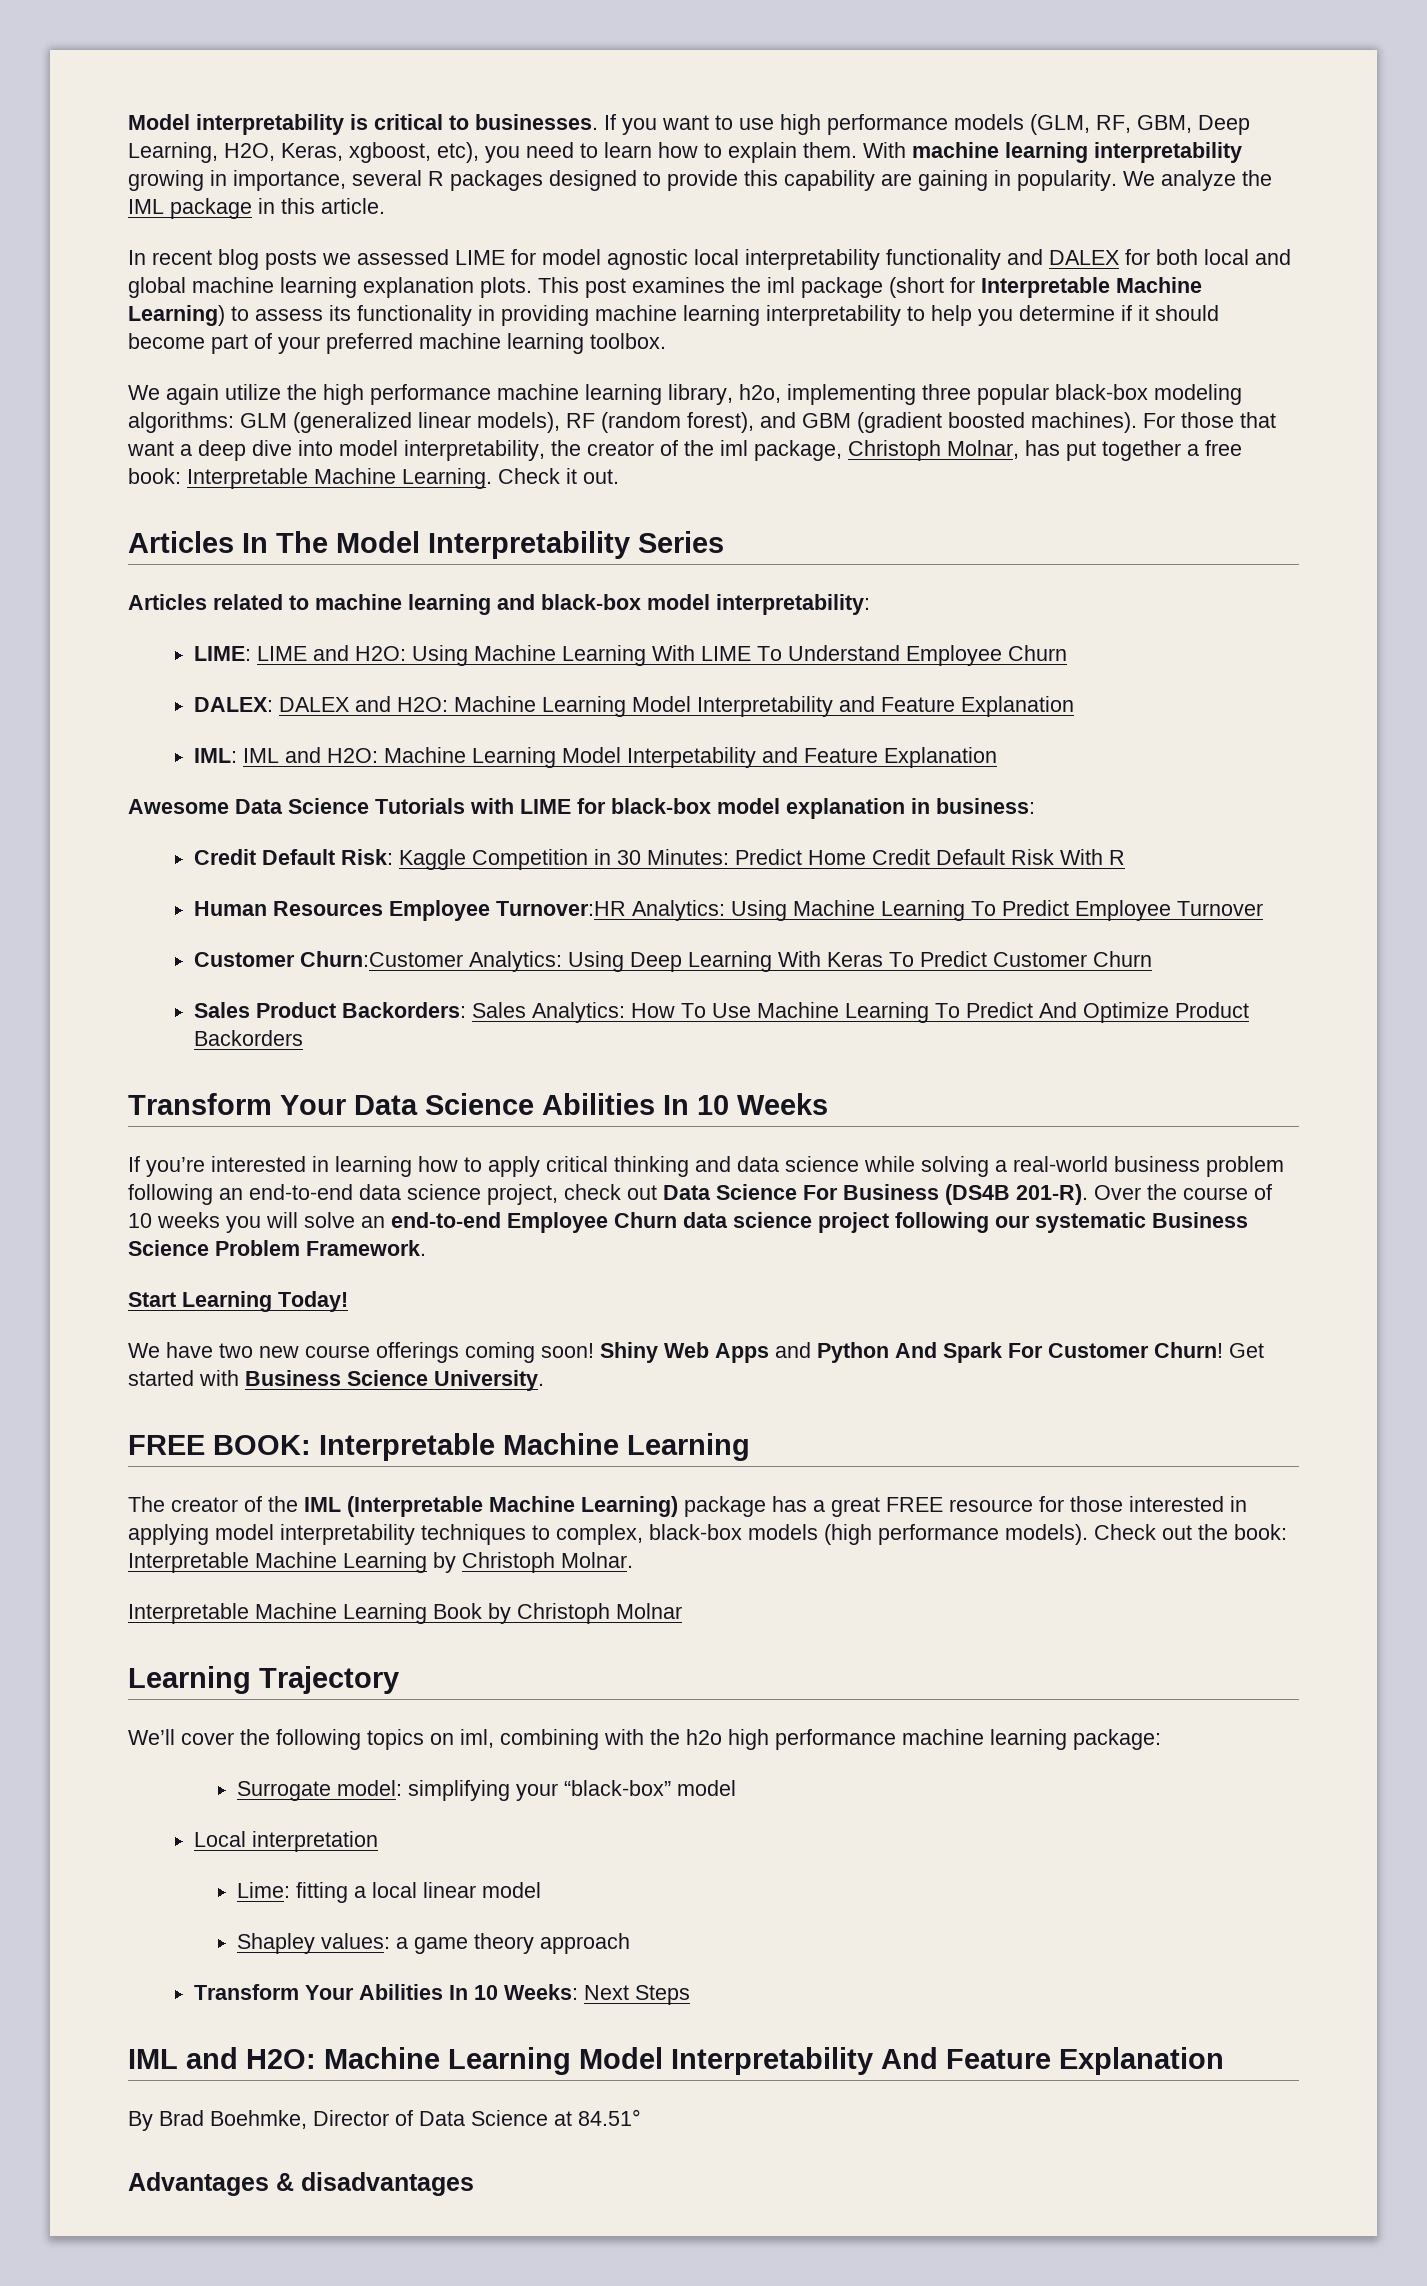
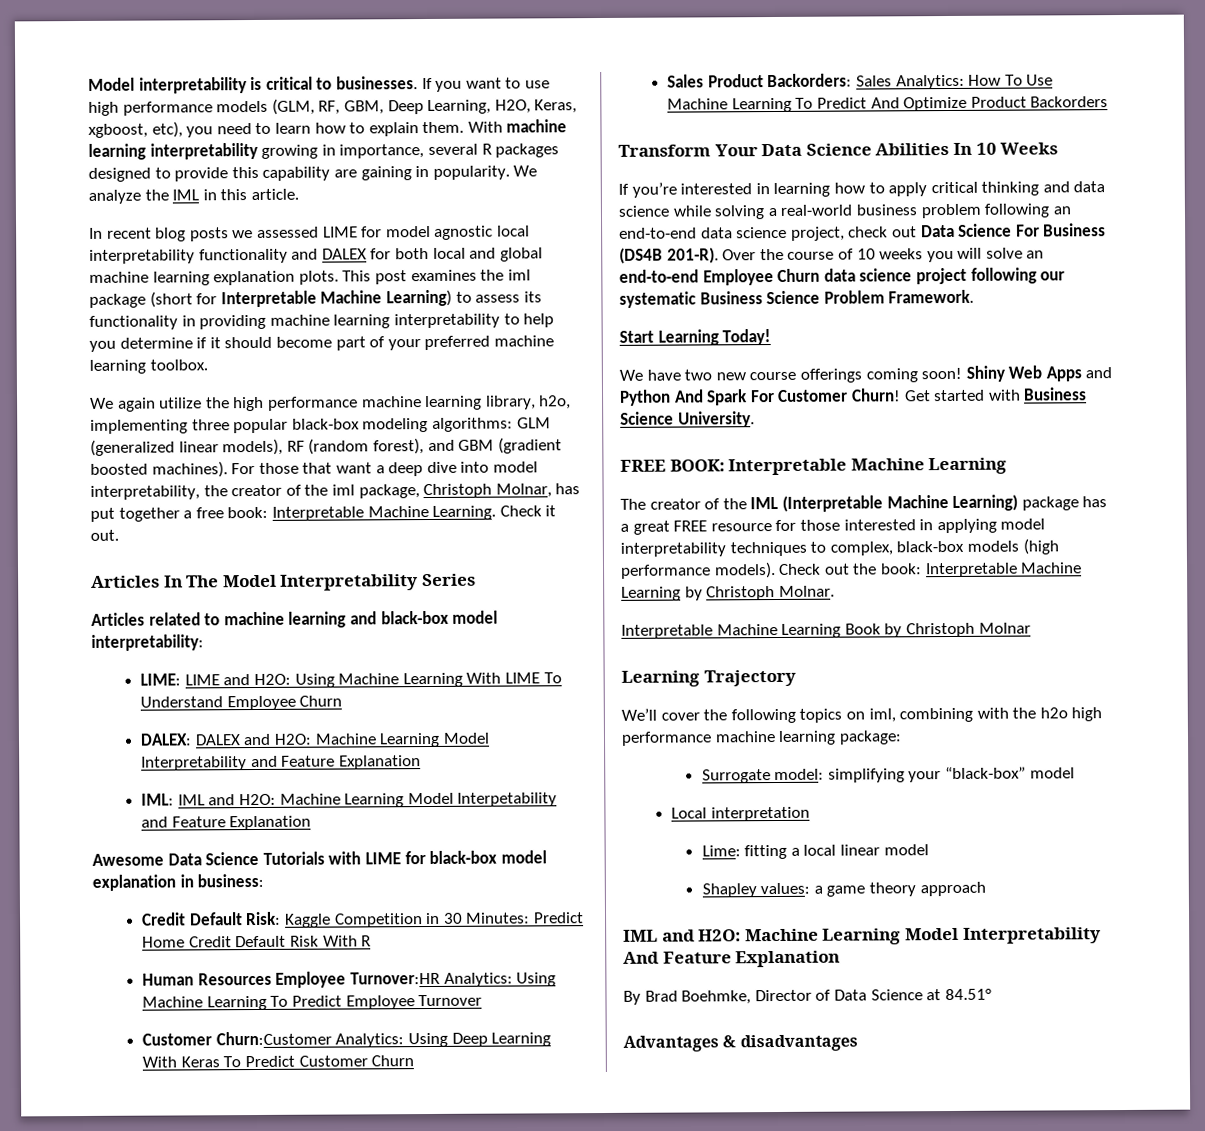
- We analyze the IML package in this article.
+ We analyze the IML in this article.
- Transform Your Abilities In 10 Weeks: Next Steps

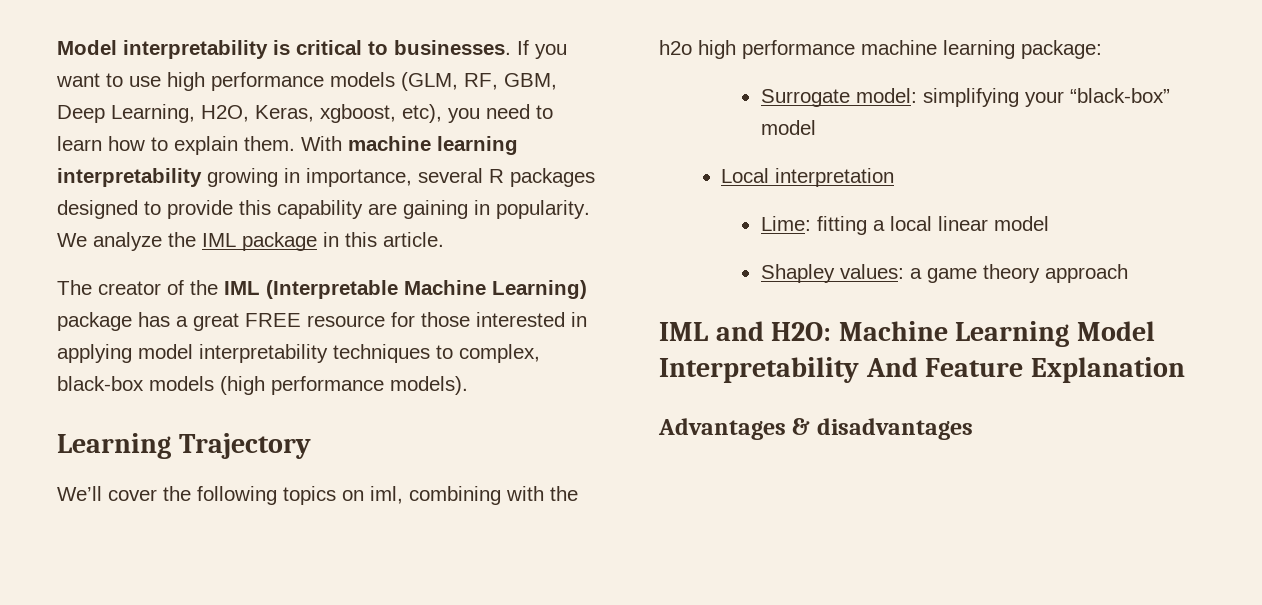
- We analyze the IML in this article.
+ We analyze the IML package in this article.
- In recent blog posts we assessed LIME for model agnostic local interpretability functionality and DALEX for both local and global machine learning explanation plots. This post examines the iml package (short for Interpretable Machine Learning) to assess its functionality in providing machine learning interpretability to help you determine if it should become part of your preferred machine learning toolbox.
- We again utilize the high performance machine learning library, h2o, implementing three popular black-box modeling algorithms: GLM (generalized linear models), RF (random forest), and GBM (gradient boosted machines). For those that want a deep dive into model interpretability, the creator of the iml package, Christoph Molnar, has put together a free book: Interpretable Machine Learning. Check it out.
- Articles In The Model Interpretability Series
- Articles related to machine learning and black-box model interpretability:
- LIME: LIME and H2O: Using Machine Learning With LIME To Understand Employee Churn
- DALEX: DALEX and H2O: Machine Learning Model Interpretability and Feature Explanation
- IML: IML and H2O: Machine Learning Model Interpetability and Feature Explanation
- Awesome Data Science Tutorials with LIME for black-box model explanation in business:
- Credit Default Risk: Kaggle Competition in 30 Minutes: Predict Home Credit Default Risk With R
- Human Resources Employee Turnover:HR Analytics: Using Machine Learning To Predict Employee Turnover
- Customer Churn:Customer Analytics: Using Deep Learning With Keras To Predict Customer Churn
- Sales Product Backorders: Sales Analytics: How To Use Machine Learning To Predict And Optimize Product Backorders
- Transform Your Data Science Abilities In 10 Weeks
- If you’re interested in learning how to apply critical thinking and data science while solving a real-world business problem following an end-to-end data science project, check out Data Science For Business (DS4B 201-R). Over the course of 10 weeks you will solve an end-to-end Employee Churn data science project following our systematic Business Science Problem Framework.
- Start Learning Today!
- We have two new course offerings coming soon! Shiny Web Apps and Python And Spark For Customer Churn! Get started with Business Science University.
- FREE BOOK: Interpretable Machine Learning
- Check out the book: Interpretable Machine Learning by Christoph Molnar.
- Interpretable Machine Learning Book by Christoph Molnar
- By Brad Boehmke, Director of Data Science at 84.51°

